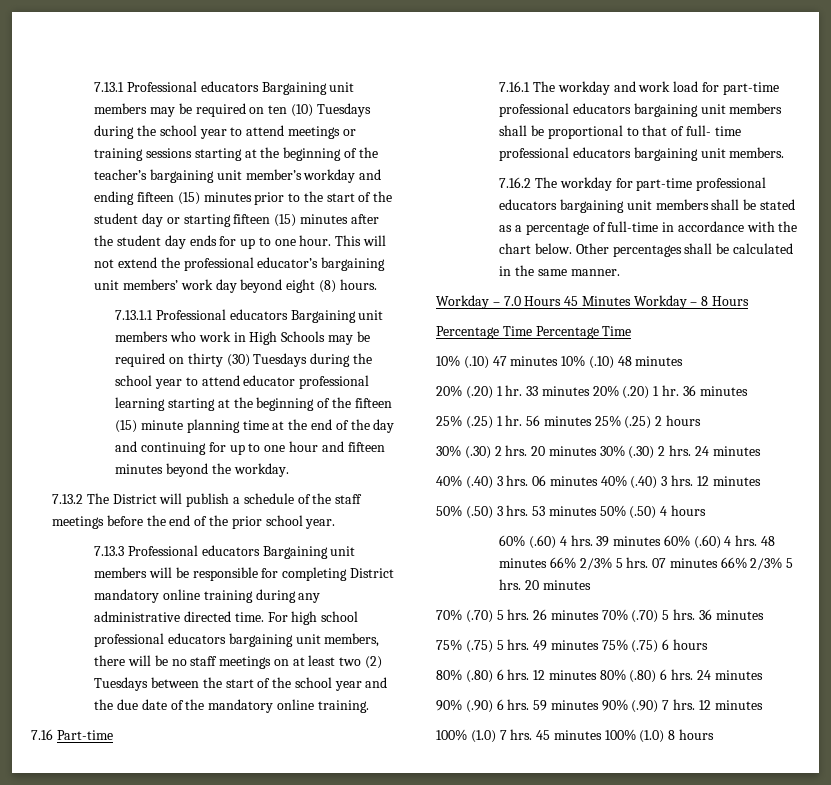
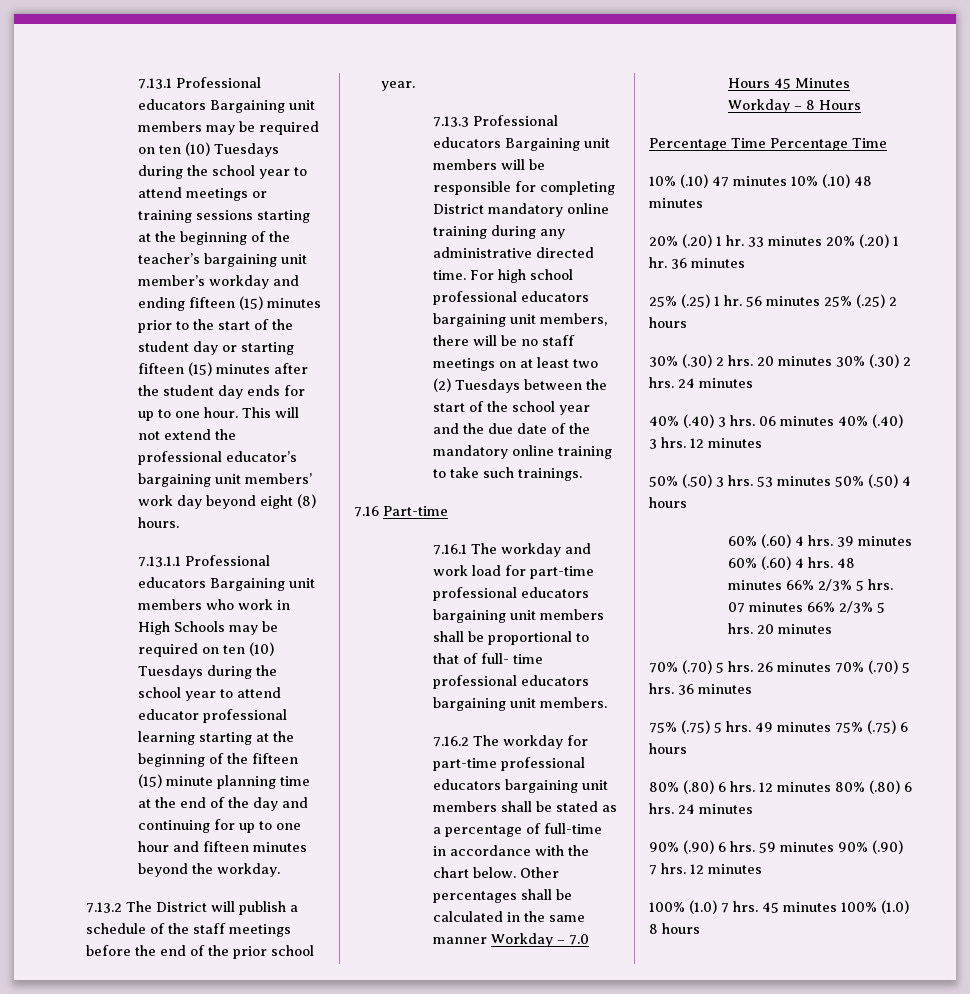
- 7.13.1.1 Professional educators Bargaining unit members who work in High Schools may be required on thirty (30) Tuesdays during the school year to attend educator professional learning starting at the beginning of the fifteen (15) minute planning time at the end of the day and continuing for up to one hour and fifteen minutes beyond the workday.
+ 7.13.1.1 Professional educators Bargaining unit members who work in High Schools may be required on ten (10) Tuesdays during the school year to attend educator professional learning starting at the beginning of the fifteen (15) minute planning time at the end of the day and continuing for up to one hour and fifteen minutes beyond the workday.
- For high school professional educators bargaining unit members, there will be no staff meetings on at least two (2) Tuesdays between the start of the school year and the due date of the mandatory online training.
+ For high school professional educators bargaining unit members, there will be no staff meetings on at least two (2) Tuesdays between the start of the school year and the due date of the mandatory online training to take such trainings.
- Other percentages shall be calculated in the same manner.
- Workday – 7.0 Hours 45 Minutes Workday – 8 Hours
+ Other percentages shall be calculated in the same manner Workday – 7.0 Hours 45 Minutes Workday – 8 Hours

